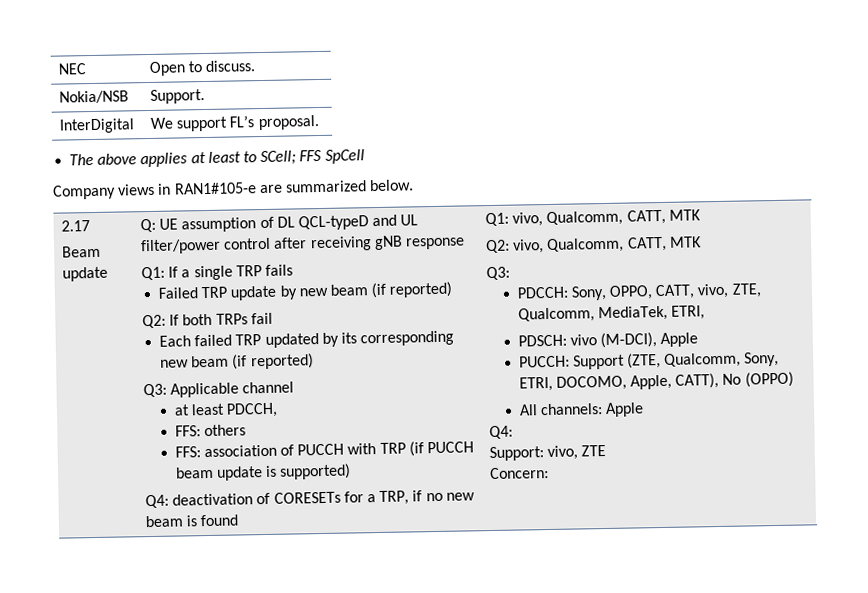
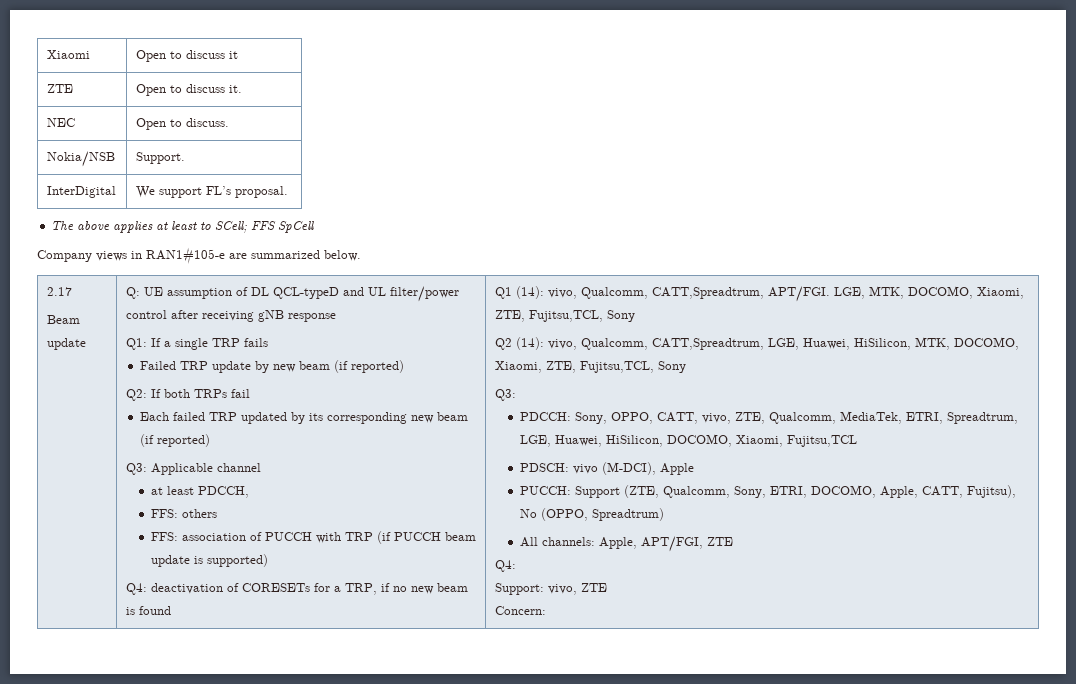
+ Xiaomi | Open to discuss it
+ ZTE | Open to discuss it.
- Q1: vivo, Qualcomm, CATT, MTK
- Q2: vivo, Qualcomm, CATT, MTK
+ Q1 (14): vivo, Qualcomm, CATT,Spreadtrum, APT/FGI. LGE, MTK, DOCOMO, Xiaomi, ZTE, Fujitsu,TCL, Sony
+ Q2 (14): vivo, Qualcomm, CATT,Spreadtrum, LGE, Huawei, HiSilicon, MTK, DOCOMO, Xiaomi, ZTE, Fujitsu,TCL, Sony
- PDCCH: Sony, OPPO, CATT, vivo, ZTE, Qualcomm, MediaTek, ETRI,
+ PDCCH: Sony, OPPO, CATT, vivo, ZTE, Qualcomm, MediaTek, ETRI, Spreadtrum, LGE, Huawei, HiSilicon, DOCOMO, Xiaomi, Fujitsu,TCL
- PUCCH: Support (ZTE, Qualcomm, Sony, ETRI, DOCOMO, Apple, CATT), No (OPPO)
+ PUCCH: Support (ZTE, Qualcomm, Sony, ETRI, DOCOMO, Apple, CATT, Fujitsu), No (OPPO, Spreadtrum)
- All channels: Apple
+ All channels: Apple, APT/FGI, ZTE

